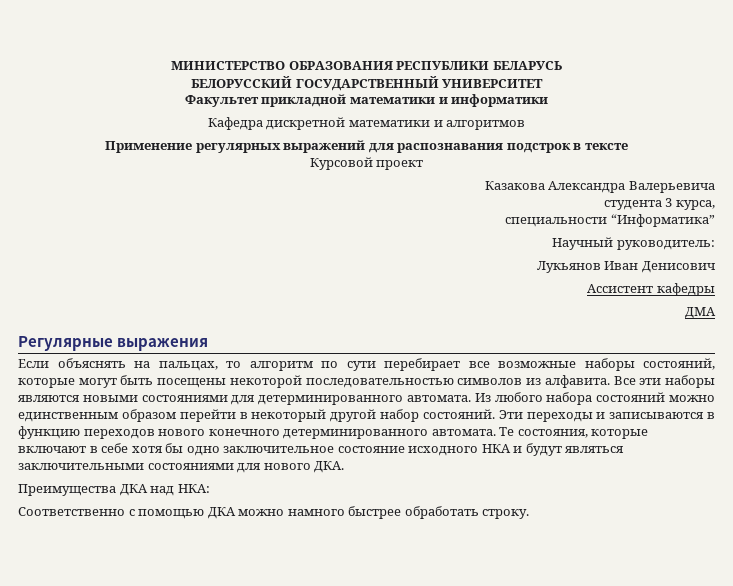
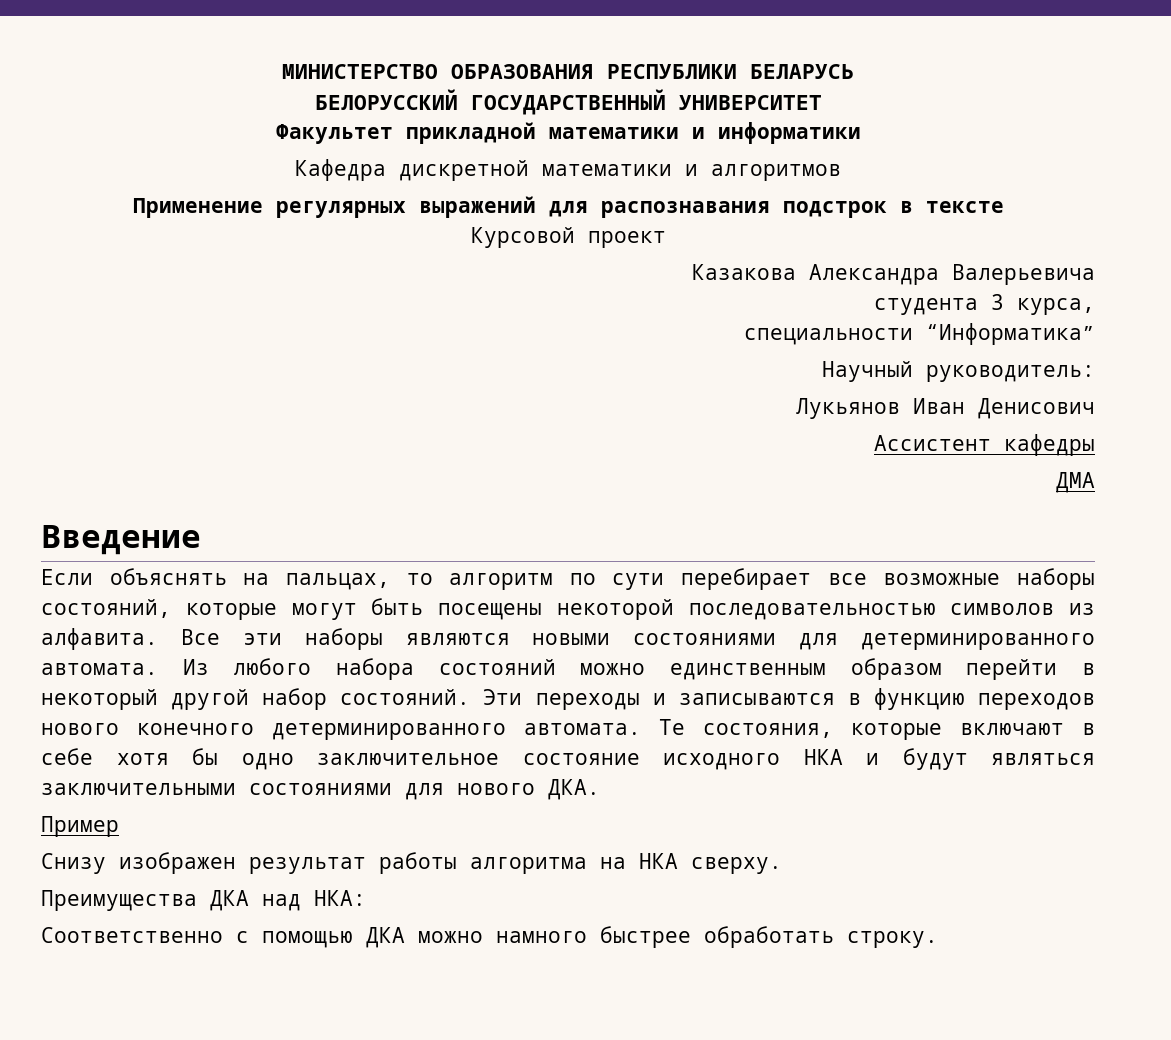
- Регулярные выражения
+ Введение
+ Пример
+ Снизу изображен результат работы алгоритма на НКА сверху.

